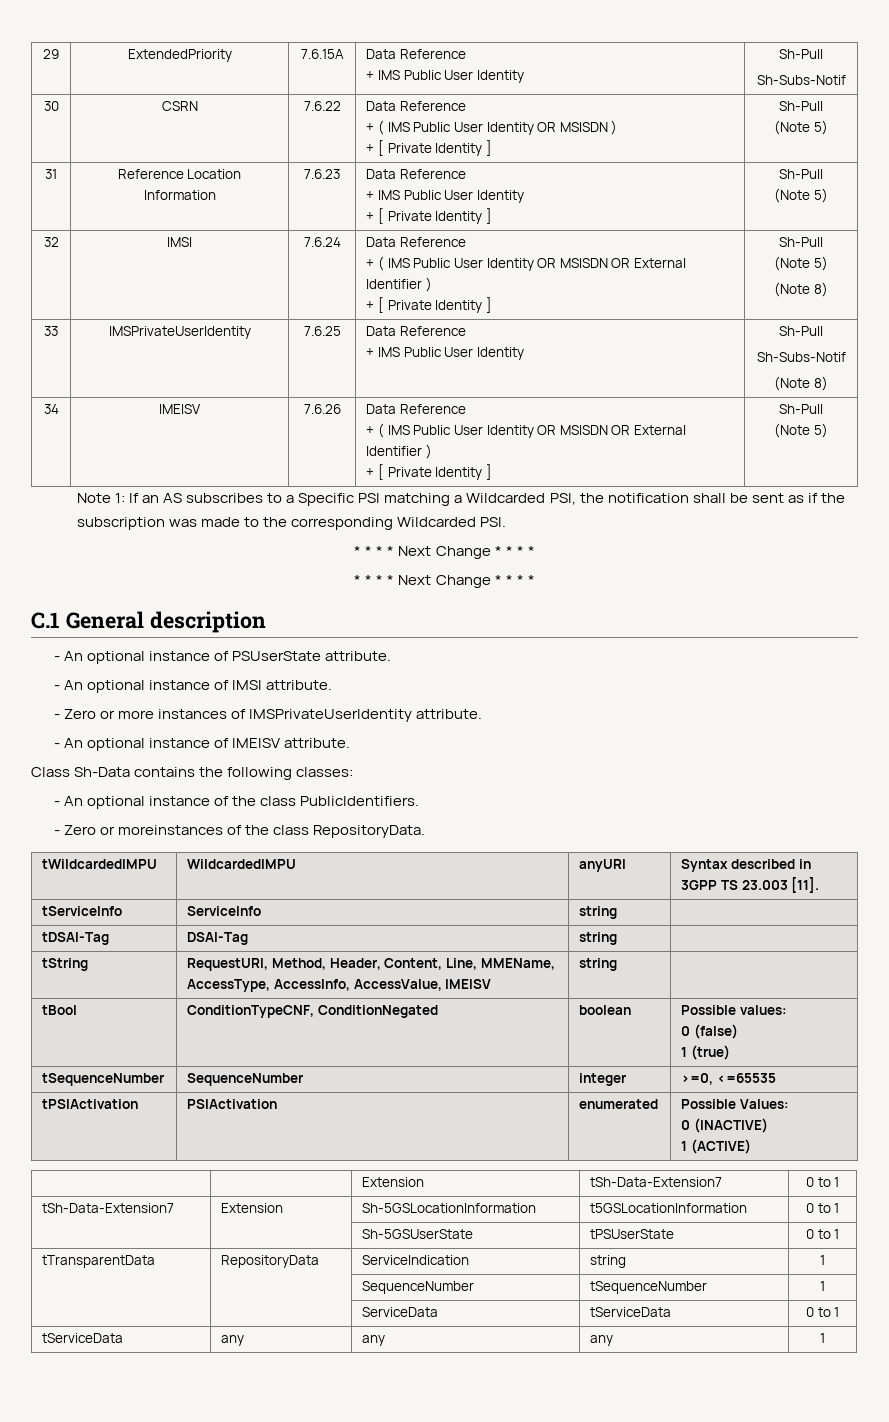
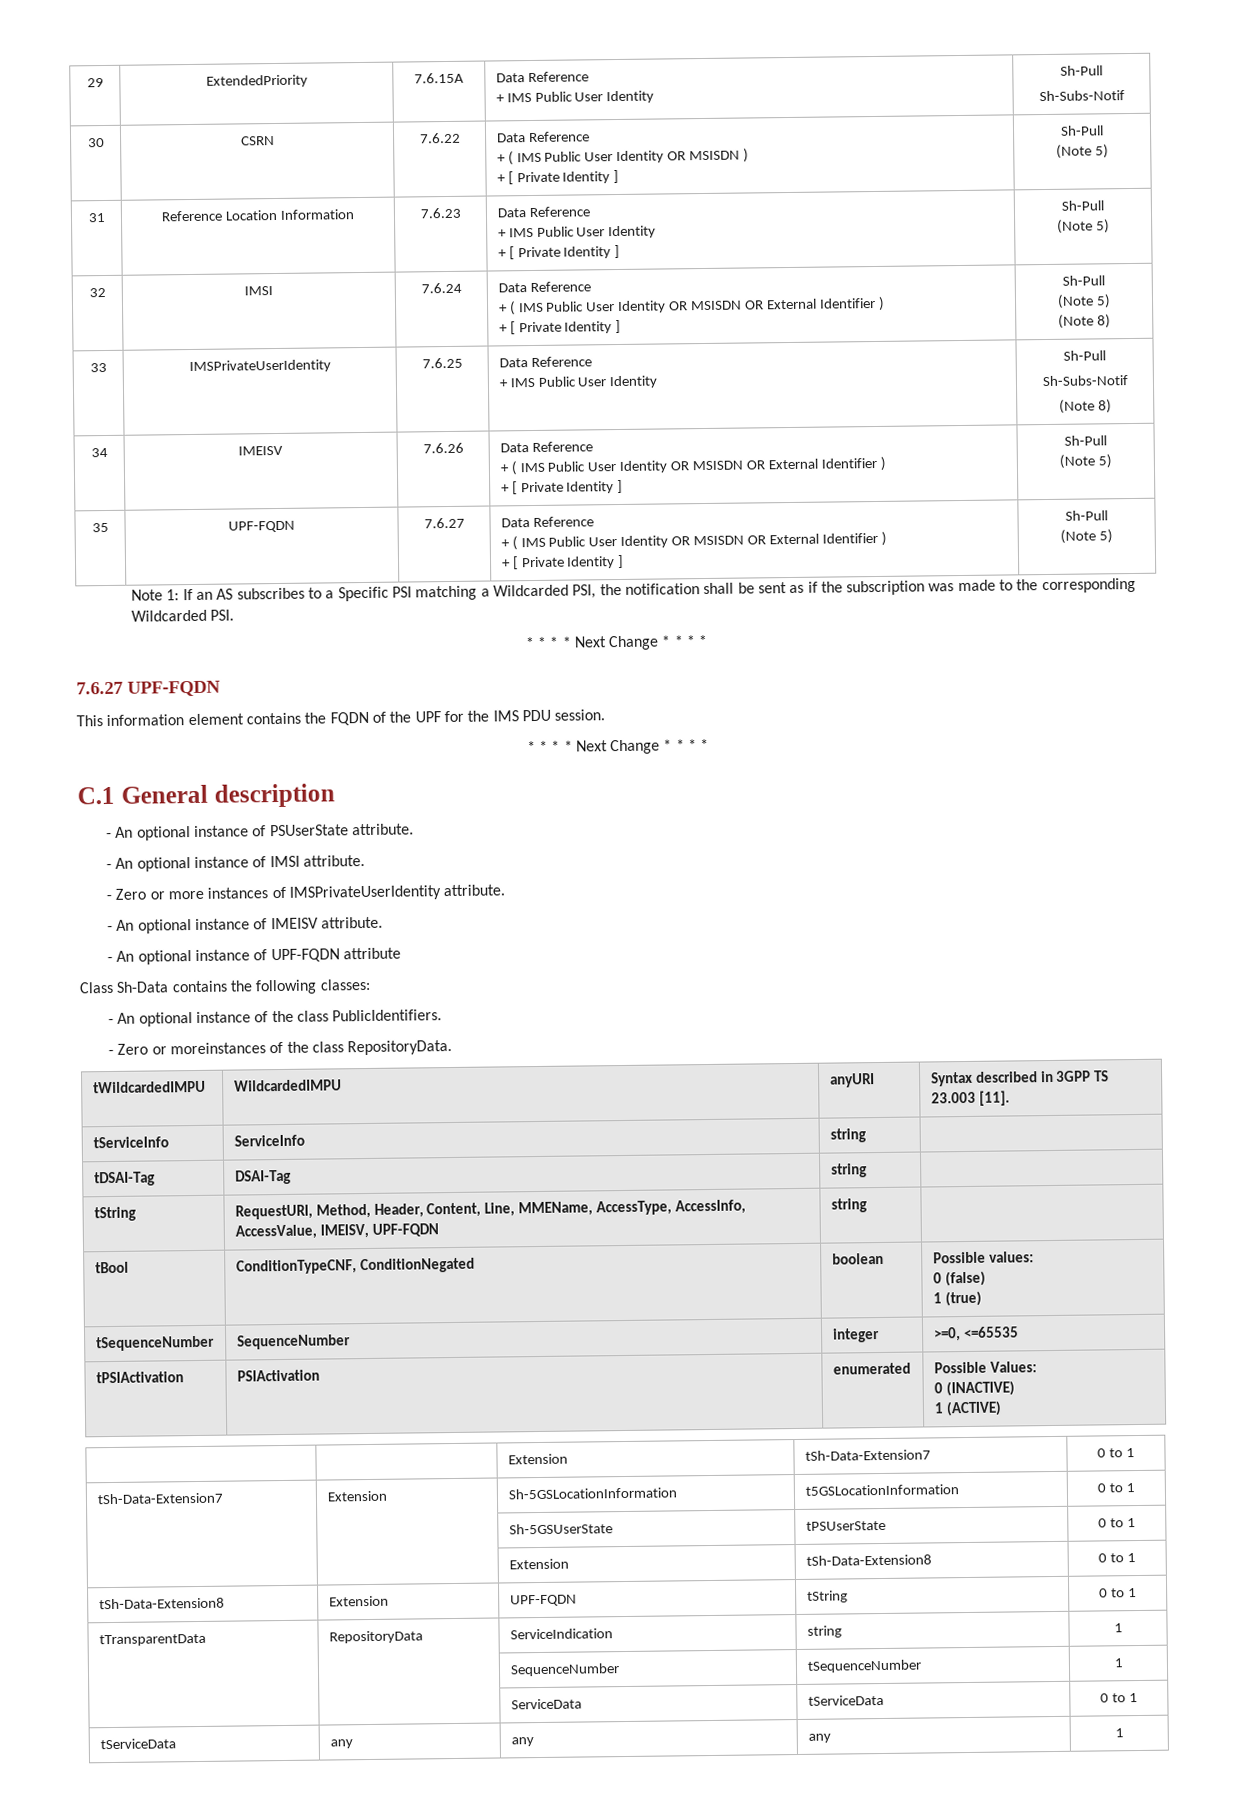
+ 35 | UPF-FQDN | 7.6.27 | Data Reference
+ + ( IMS Public User Identity OR MSISDN OR External Identifier )
+ + [ Private Identity ] | Sh-Pull
+ (Note 5)
+ 7.6.27 UPF-FQDN
+ This information element contains the FQDN of the UPF for the IMS PDU session.
+ - An optional instance of UPF-FQDN attribute
- tString | RequestURI, Method, Header, Content, Line, MMEName, AccessType, AccessInfo, AccessValue, IMEISV | string |
+ tString | RequestURI, Method, Header, Content, Line, MMEName, AccessType, AccessInfo, AccessValue, IMEISV, UPF-FQDN | string |
+ | | Extension | tSh-Data-Extension8 | 0 to 1
+ tSh-Data-Extension8 | Extension | UPF-FQDN | tString | 0 to 1

